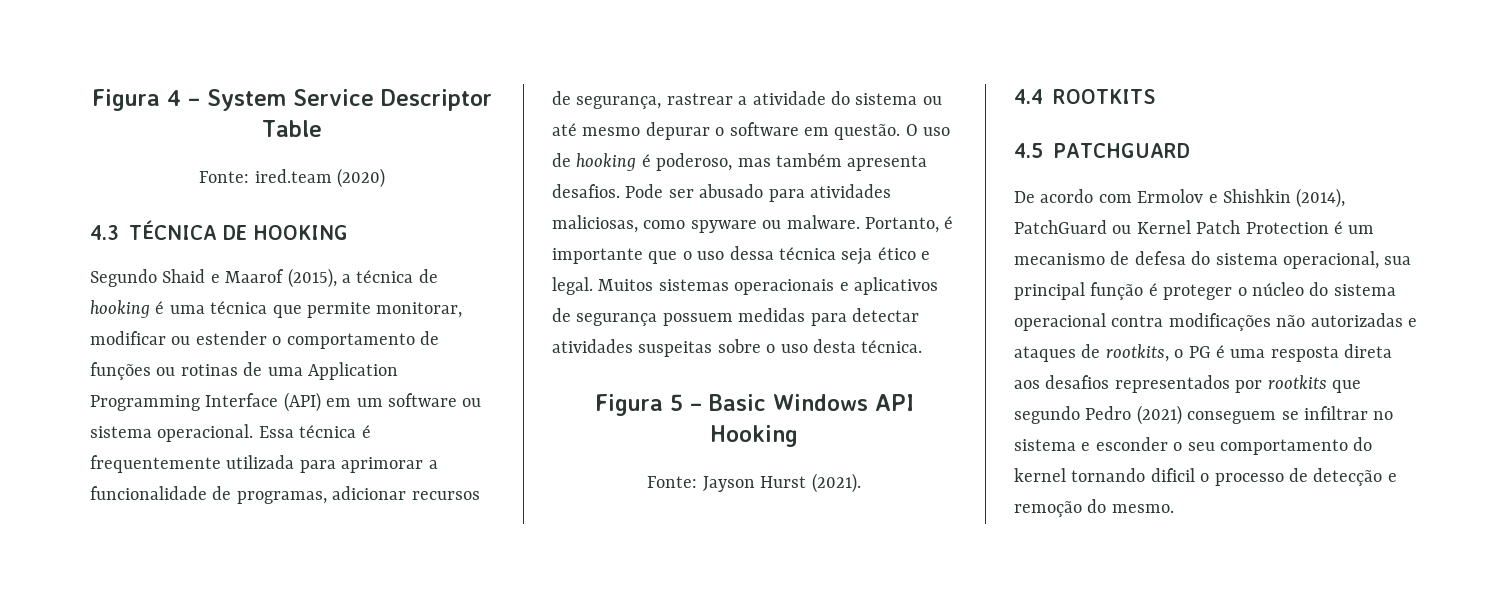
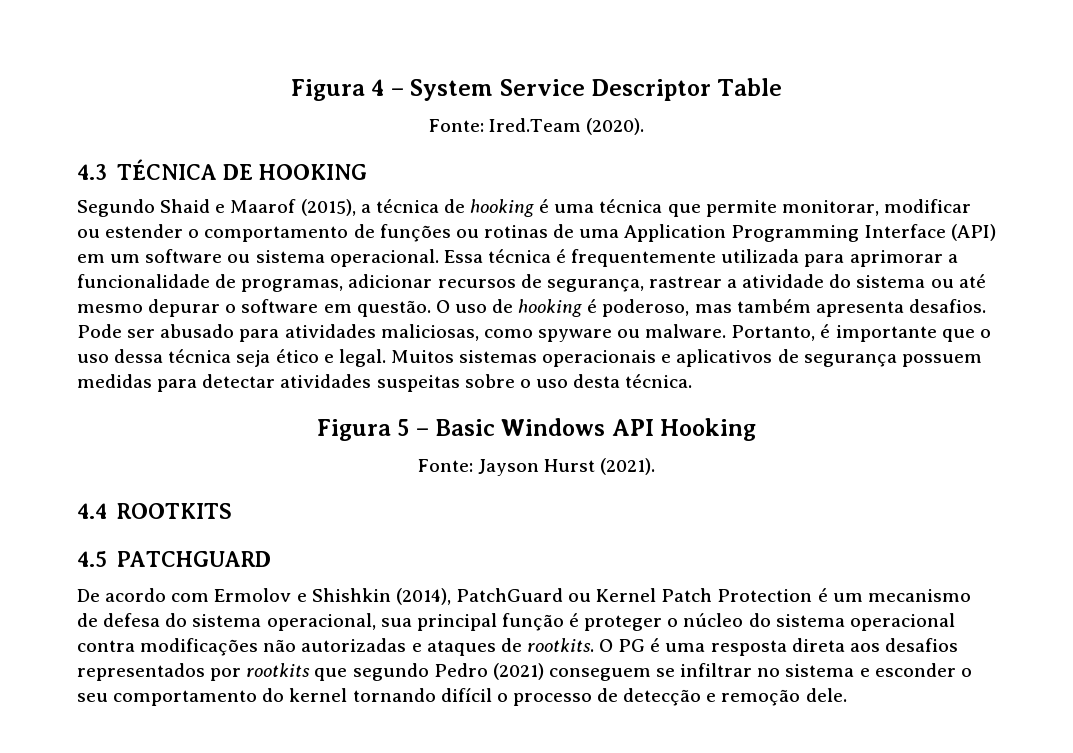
- Fonte: ired.team (2020)
+ Fonte: Ired.Team (2020).
- De acordo com Ermolov e Shishkin (2014), PatchGuard ou Kernel Patch Protection é um mecanismo de defesa do sistema operacional, sua principal função é proteger o núcleo do sistema operacional contra modificações não autorizadas e ataques de rootkits, o PG é uma resposta direta aos desafios representados por rootkits que segundo Pedro (2021) conseguem se infiltrar no sistema e esconder o seu comportamento do kernel tornando dificil o processo de detecção e remoção do mesmo.
+ De acordo com Ermolov e Shishkin (2014), PatchGuard ou Kernel Patch Protection é um mecanismo de defesa do sistema operacional, sua principal função é proteger o núcleo do sistema operacional contra modificações não autorizadas e ataques de rootkits. O PG é uma resposta direta aos desafios representados por rootkits que segundo Pedro (2021) conseguem se infiltrar no sistema e esconder o seu comportamento do kernel tornando difícil o processo de detecção e remoção dele.

